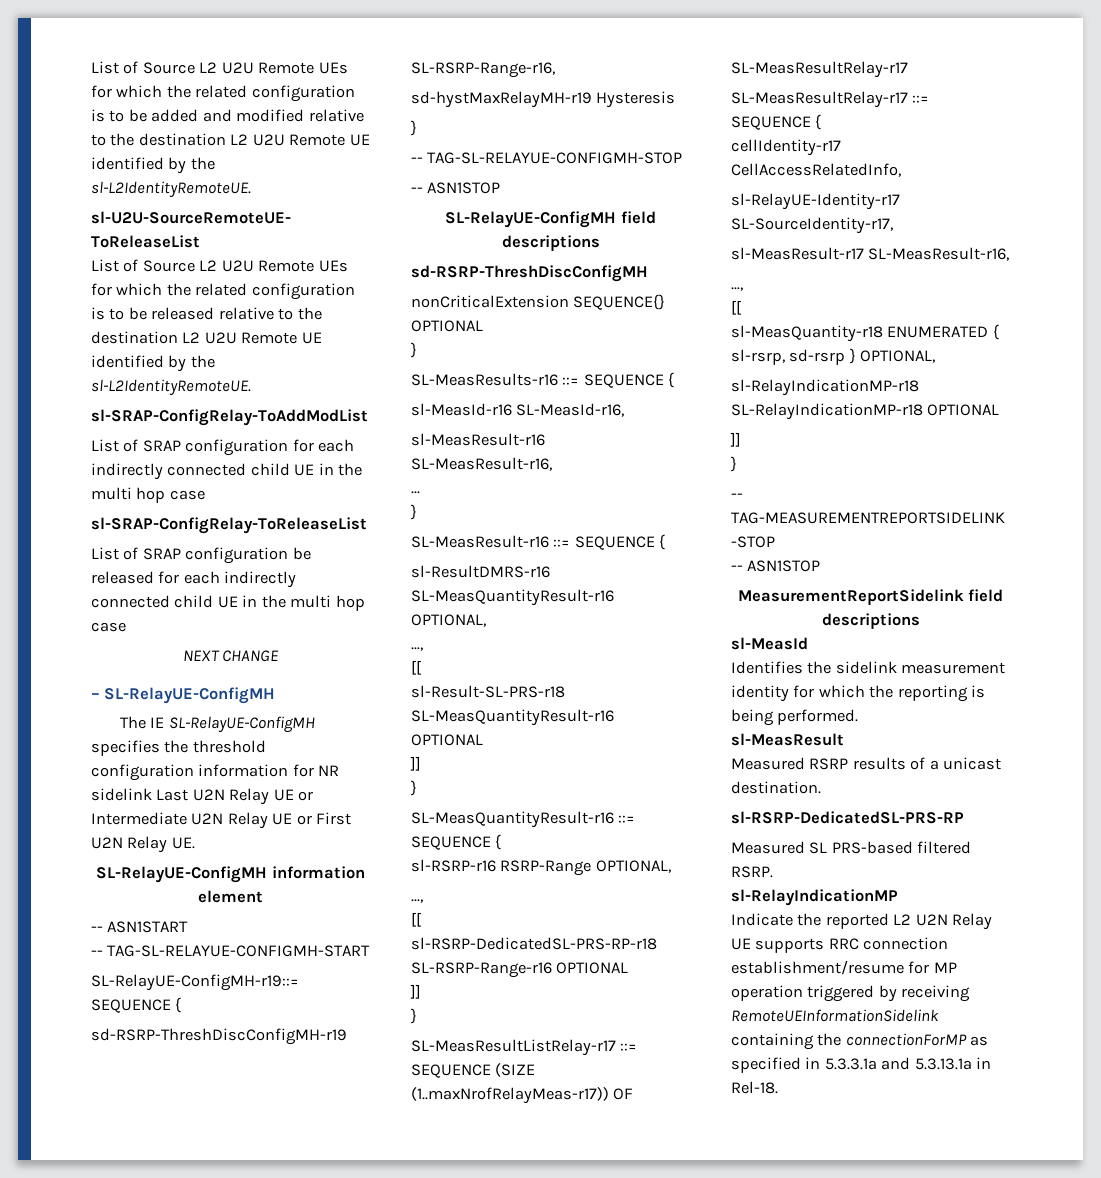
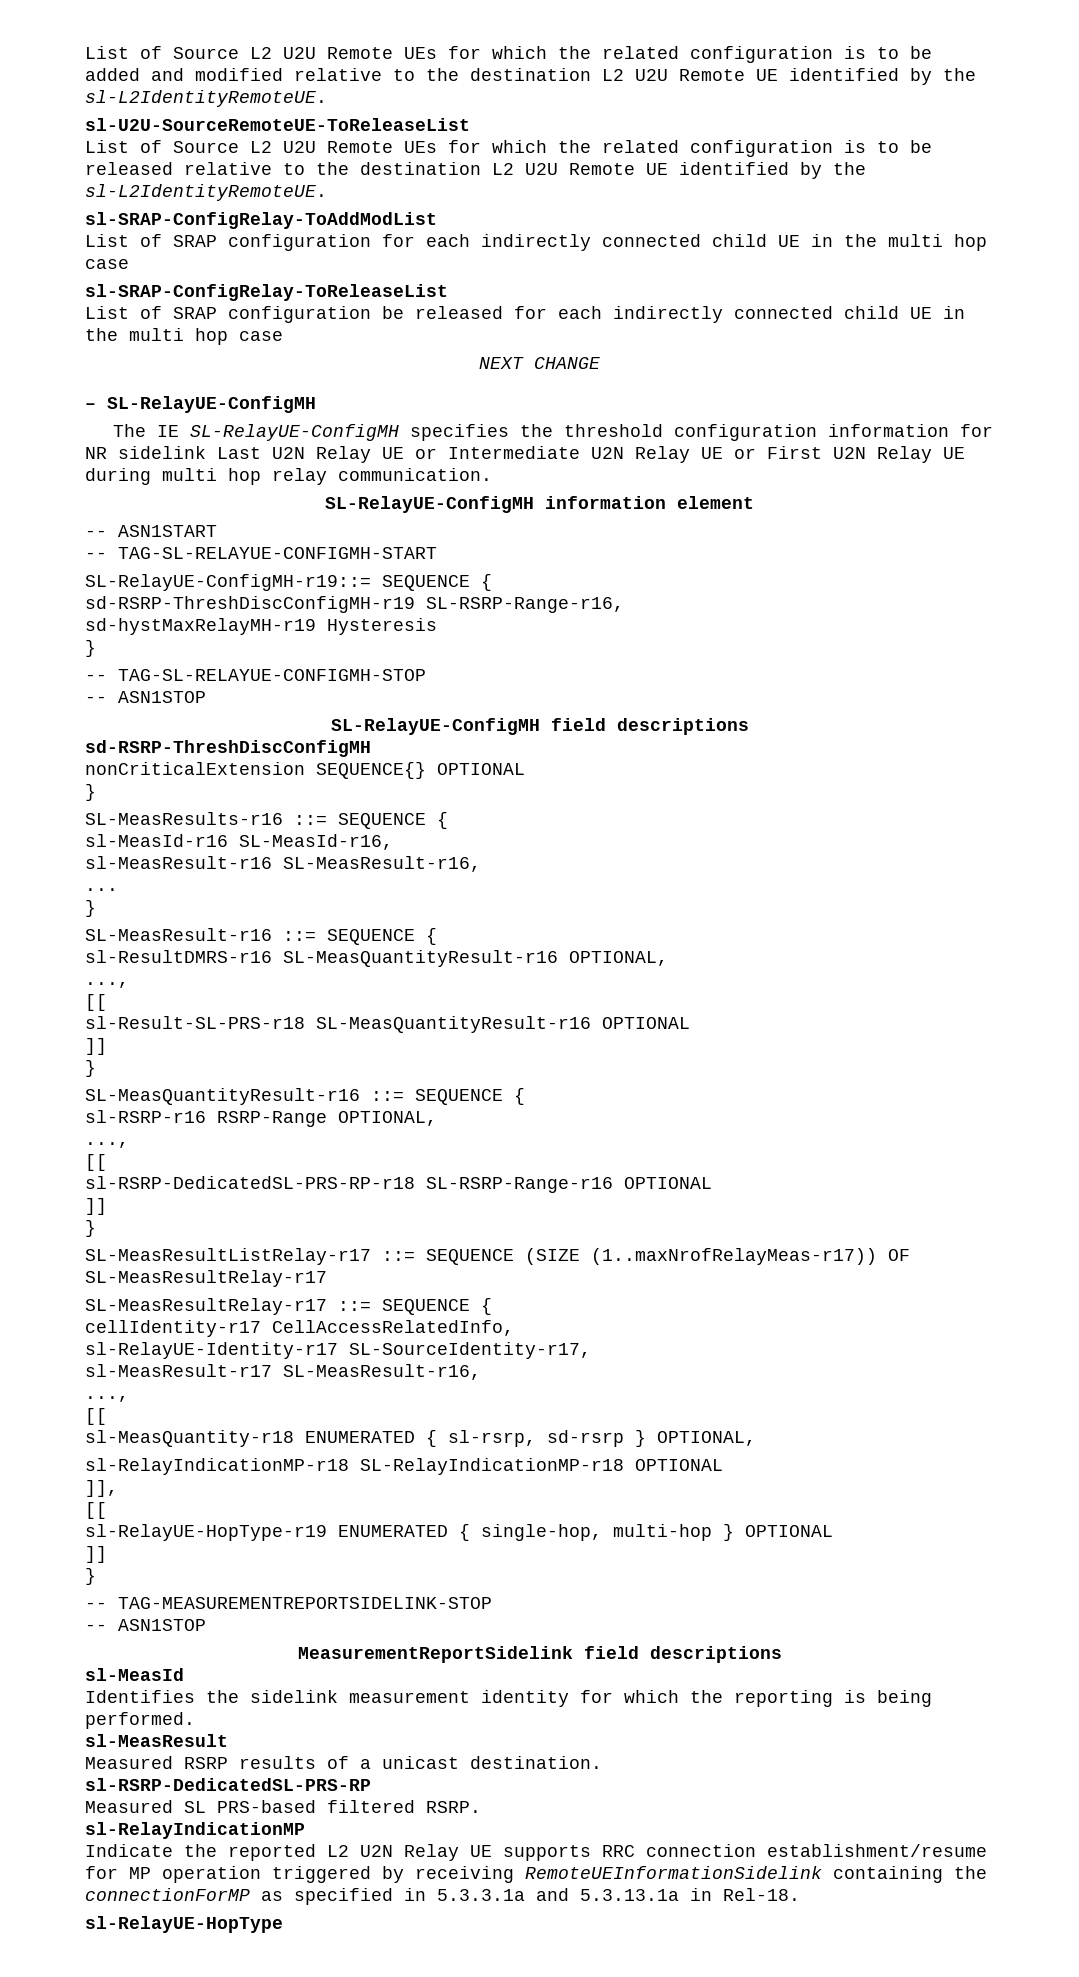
- The IE SL-RelayUE-ConfigMH specifies the threshold configuration information for NR sidelink Last U2N Relay UE or Intermediate U2N Relay UE or First U2N Relay UE.
+ The IE SL-RelayUE-ConfigMH specifies the threshold configuration information for NR sidelink Last U2N Relay UE or Intermediate U2N Relay UE or First U2N Relay UE during multi hop relay communication.
+ ]],
+ [[
+ sl-RelayUE-HopType-r19 ENUMERATED { single-hop, multi-hop } OPTIONAL
+ sl-RelayUE-HopType

